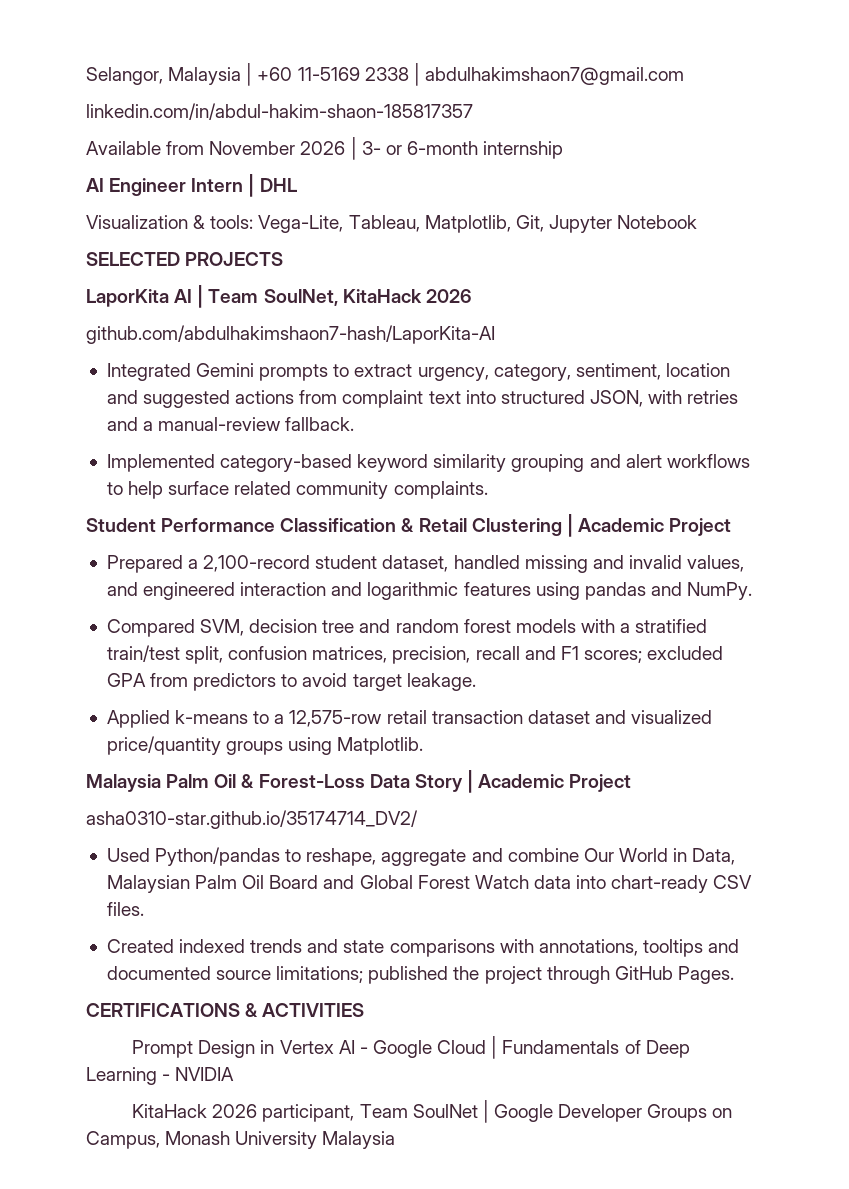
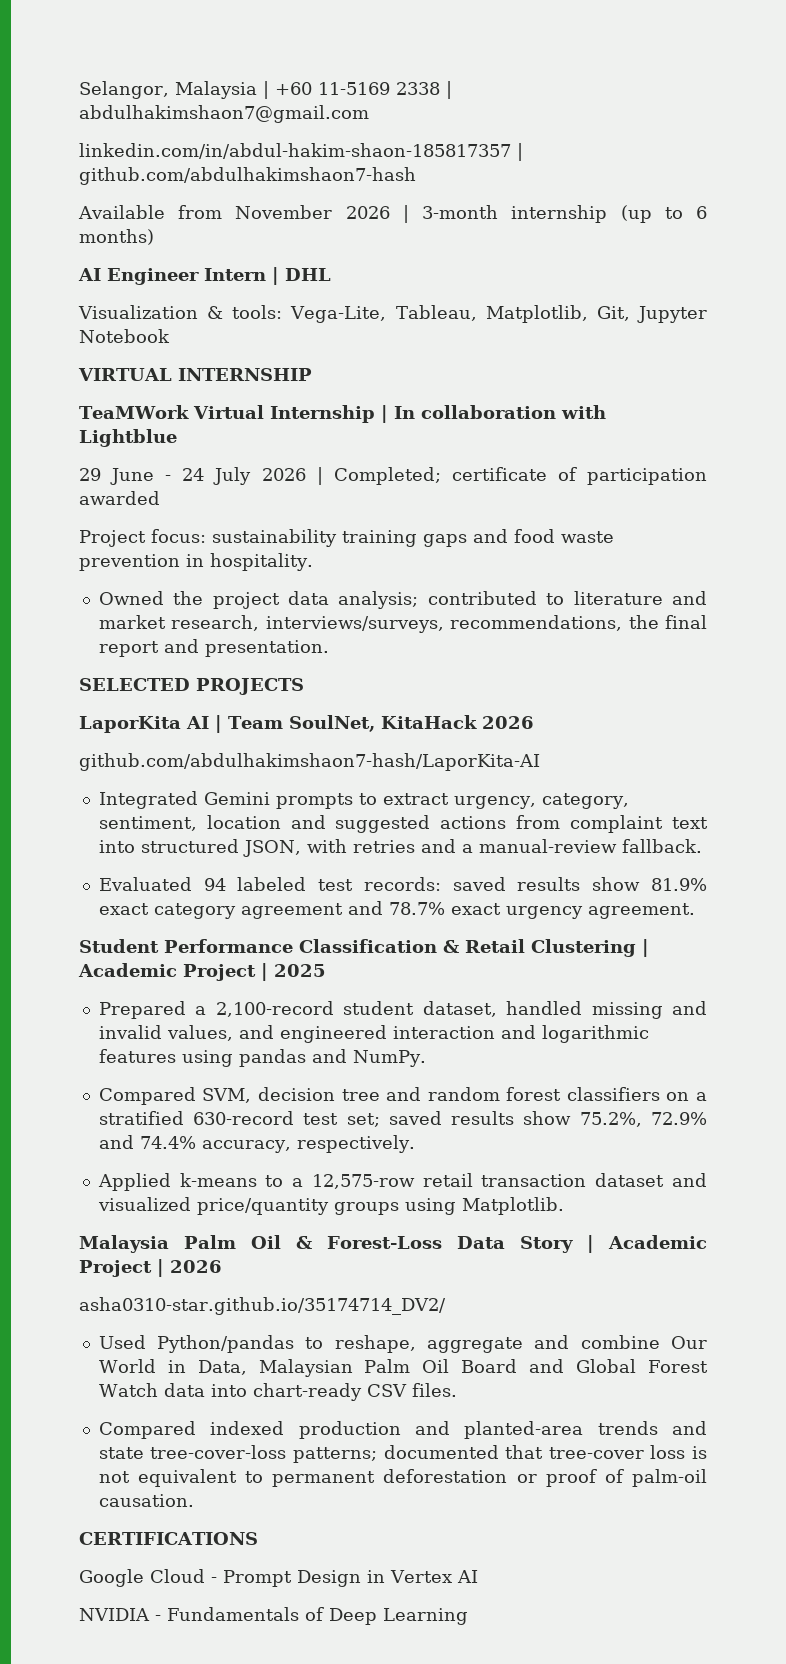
- linkedin.com/in/abdul-hakim-shaon-185817357
+ linkedin.com/in/abdul-hakim-shaon-185817357 | github.com/abdulhakimshaon7-hash
- Available from November 2026 | 3- or 6-month internship
+ Available from November 2026 | 3-month internship (up to 6 months)
+ VIRTUAL INTERNSHIP
+ TeaMWork Virtual Internship | In collaboration with Lightblue
+ 29 June - 24 July 2026 | Completed; certificate of participation awarded
+ Project focus: sustainability training gaps and food waste prevention in hospitality.
+ Owned the project data analysis; contributed to literature and market research, interviews/surveys, recommendations, the final report and presentation.
- Implemented category-based keyword similarity grouping and alert workflows to help surface related community complaints.
+ Evaluated 94 labeled test records: saved results show 81.9% exact category agreement and 78.7% exact urgency agreement.
- Student Performance Classification & Retail Clustering | Academic Project
+ Student Performance Classification & Retail Clustering | Academic Project | 2025
- Compared SVM, decision tree and random forest models with a stratified train/test split, confusion matrices, precision, recall and F1 scores; excluded GPA from predictors to avoid target leakage.
+ Compared SVM, decision tree and random forest classifiers on a stratified 630-record test set; saved results show 75.2%, 72.9% and 74.4% accuracy, respectively.
- Malaysia Palm Oil & Forest-Loss Data Story | Academic Project
+ Malaysia Palm Oil & Forest-Loss Data Story | Academic Project | 2026
- Created indexed trends and state comparisons with annotations, tooltips and documented source limitations; published the project through GitHub Pages.
- CERTIFICATIONS & ACTIVITIES
- Prompt Design in Vertex AI - Google Cloud | Fundamentals of Deep Learning - NVIDIA
- KitaHack 2026 participant, Team SoulNet | Google Developer Groups on Campus, Monash University Malaysia
+ Compared indexed production and planted-area trends and state tree-cover-loss patterns; documented that tree-cover loss is not equivalent to permanent deforestation or proof of palm-oil causation.
+ CERTIFICATIONS
+ Google Cloud - Prompt Design in Vertex AI
+ NVIDIA - Fundamentals of Deep Learning

